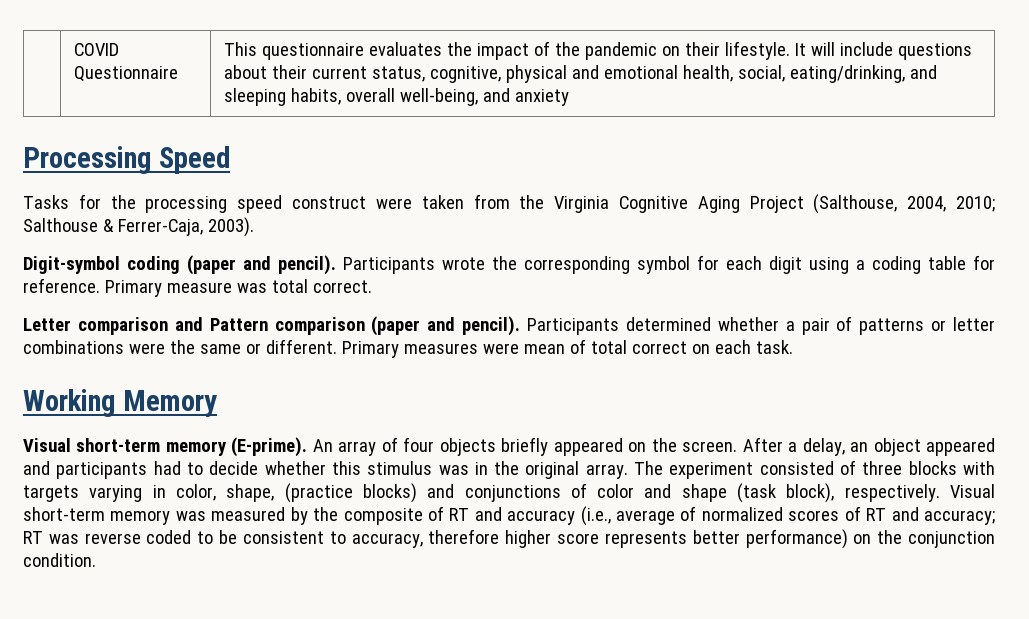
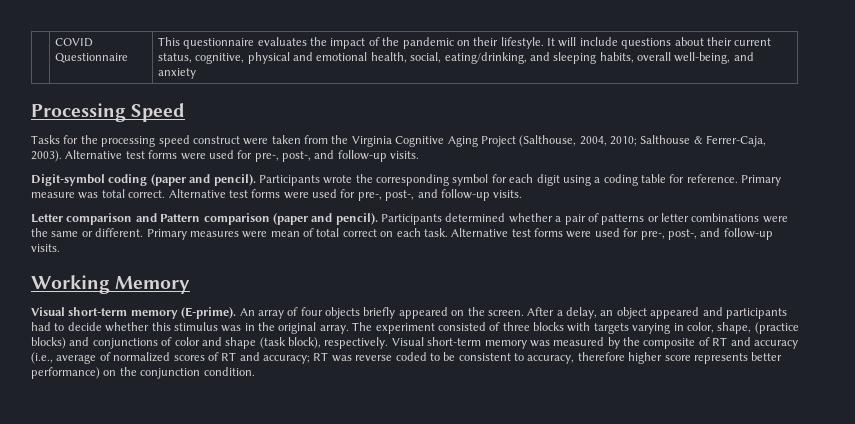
- Tasks for the processing speed construct were taken from the Virginia Cognitive Aging Project (Salthouse, 2004, 2010; Salthouse & Ferrer-Caja, 2003).
+ Tasks for the processing speed construct were taken from the Virginia Cognitive Aging Project (Salthouse, 2004, 2010; Salthouse & Ferrer-Caja, 2003). Alternative test forms were used for pre-, post-, and follow-up visits.
- Primary measure was total correct.
+ Primary measure was total correct. Alternative test forms were used for pre-, post-, and follow-up visits.
- Primary measures were mean of total correct on each task.
+ Primary measures were mean of total correct on each task. Alternative test forms were used for pre-, post-, and follow-up visits.

